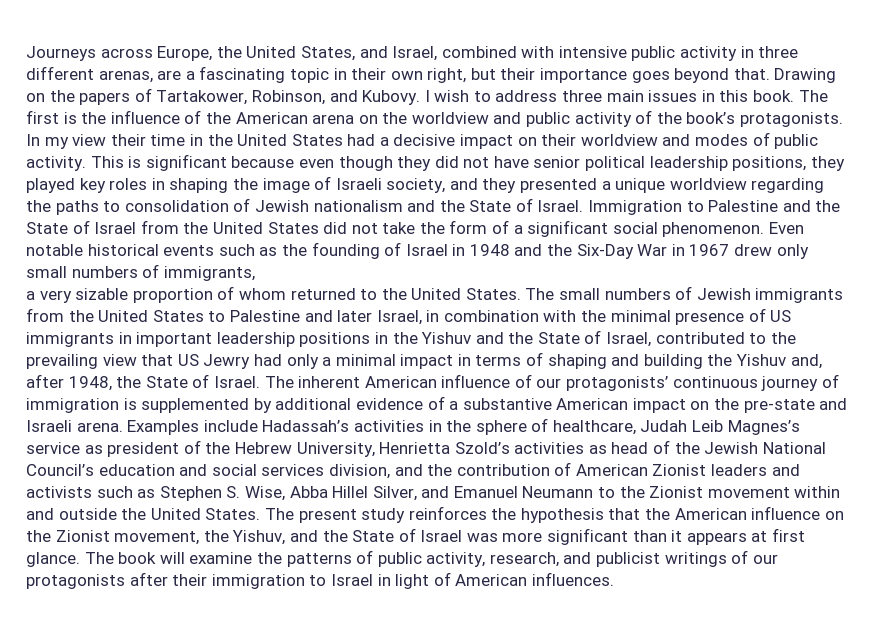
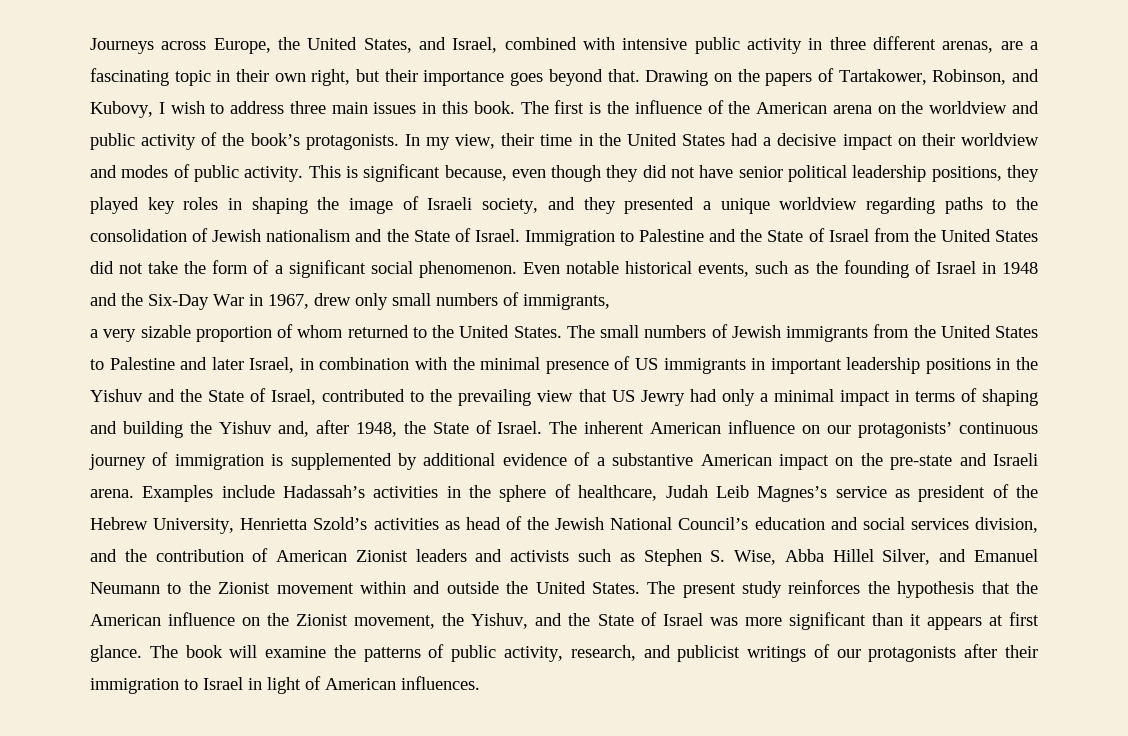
- Drawing on the papers of Tartakower, Robinson, and Kubovy. I wish to address three main issues in this book.
+ Drawing on the papers of Tartakower, Robinson, and Kubovy, I wish to address three main issues in this book.
- In my view their time in the United States had a decisive impact on their worldview and modes of public activity.
+ In my view, their time in the United States had a decisive impact on their worldview and modes of public activity.
- This is significant because even though they did not have senior political leadership positions, they played key roles in shaping the image of Israeli society, and they presented a unique worldview regarding the paths to consolidation of Jewish nationalism and the State of Israel.
+ This is significant because, even though they did not have senior political leadership positions, they played key roles in shaping the image of Israeli society, and they presented a unique worldview regarding paths to the consolidation of Jewish nationalism and the State of Israel.
- Even notable historical events such as the founding of Israel in 1948 and the Six-Day War in 1967 drew only small numbers of immigrants,
+ Even notable historical events, such as the founding of Israel in 1948 and the Six-Day War in 1967, drew only small numbers of immigrants,
- The inherent American influence of our protagonists’ continuous journey of immigration is supplemented by additional evidence of a substantive American impact on the pre-state and Israeli arena.
+ The inherent American influence on our protagonists’ continuous journey of immigration is supplemented by additional evidence of a substantive American impact on the pre-state and Israeli arena.

